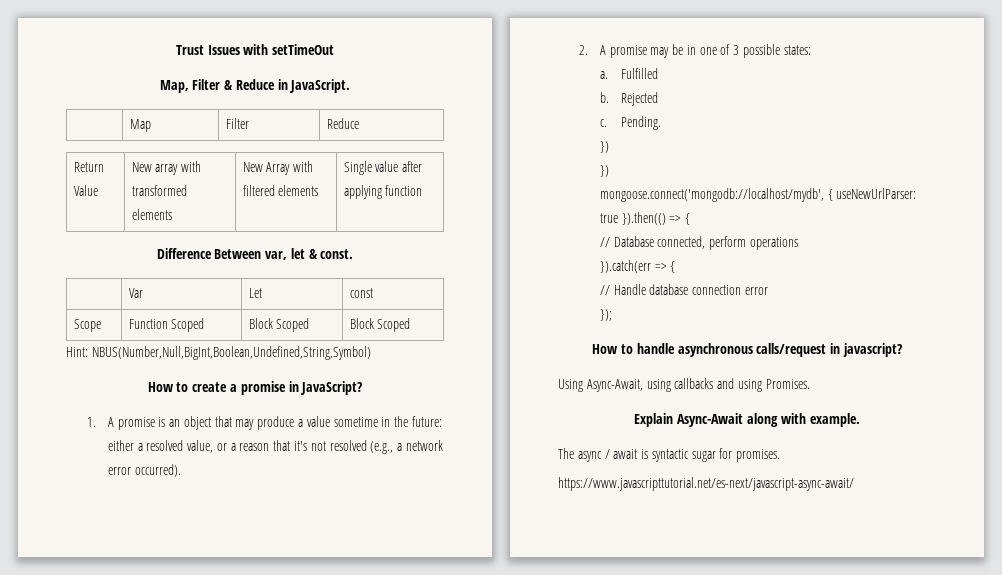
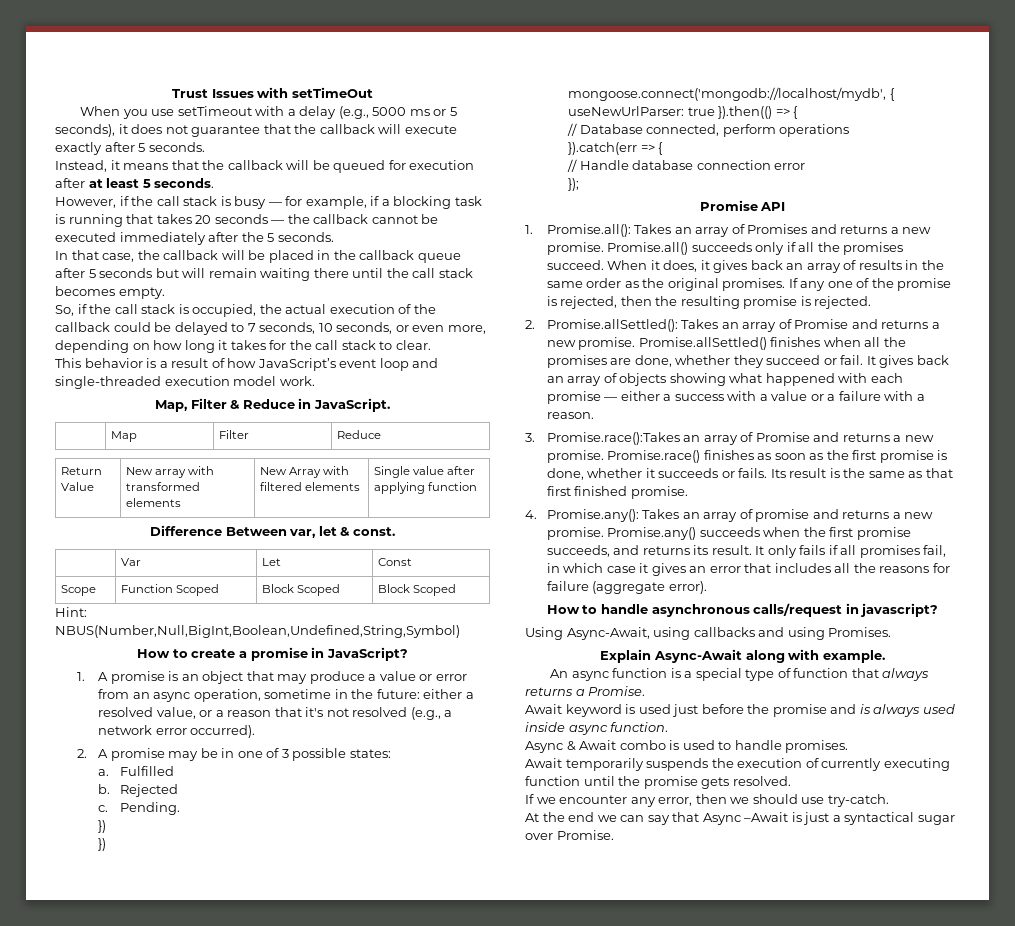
+ When you use setTimeout with a delay (e.g., 5000 ms or 5 seconds), it does not guarantee that the callback will execute exactly after 5 seconds.
+ Instead, it means that the callback will be queued for execution after at least 5 seconds.
+ However, if the call stack is busy — for example, if a blocking task is running that takes 20 seconds — the callback cannot be executed immediately after the 5 seconds.
+ In that case, the callback will be placed in the callback queue after 5 seconds but will remain waiting there until the call stack becomes empty.
+ So, if the call stack is occupied, the actual execution of the callback could be delayed to 7 seconds, 10 seconds, or even more, depending on how long it takes for the call stack to clear.
+ This behavior is a result of how JavaScript’s event loop and single-threaded execution model work.
- | Var | Let | const
+ | Var | Let | Const
- 1. A promise is an object that may produce a value sometime in the future: either a resolved value, or a reason that it's not resolved (e.g., a network error occurred).
+ 1. A promise is an object that may produce a value or error from an async operation, sometime in the future: either a resolved value, or a reason that it's not resolved (e.g., a network error occurred).
+ Promise API
+ 1. Promise.all(): Takes an array of Promises and returns a new promise. Promise.all() succeeds only if all the promises succeed. When it does, it gives back an array of results in the same order as the original promises. If any one of the promise is rejected, then the resulting promise is rejected.
+ 2. Promise.allSettled(): Takes an array of Promise and returns a new promise. Promise.allSettled() finishes when all the promises are done, whether they succeed or fail. It gives back an array of objects showing what happened with each promise — either a success with a value or a failure with a reason.
+ 3. Promise.race():Takes an array of Promise and returns a new promise. Promise.race() finishes as soon as the first promise is done, whether it succeeds or fails. Its result is the same as that first finished promise.
+ 4. Promise.any(): Takes an array of promise and returns a new promise. Promise.any() succeeds when the first promise succeeds, and returns its result. It only fails if all promises fail, in which case it gives an error that includes all the reasons for failure (aggregate error).
- The async / await is syntactic sugar for promises.
- https://www.javascripttutorial.net/es-next/javascript-async-await/
+ An async function is a special type of function that always returns a Promise.
+ Await keyword is used just before the promise and is always used inside async function.
+ Async & Await combo is used to handle promises.
+ Await temporarily suspends the execution of currently executing function until the promise gets resolved.
+ If we encounter any error, then we should use try-catch.
+ At the end we can say that Async –Await is just a syntactical sugar over Promise.

